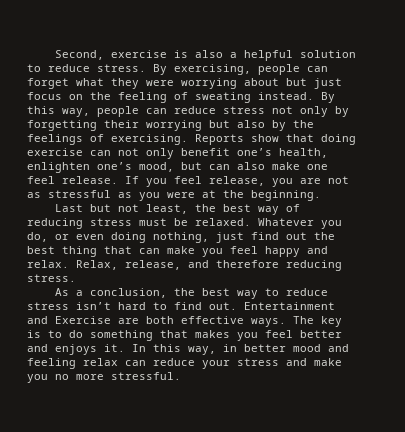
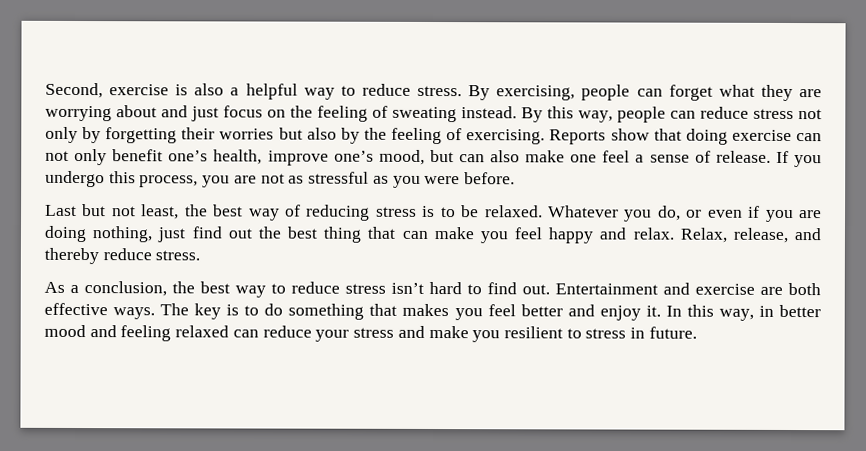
- Second, exercise is also a helpful solution to reduce stress.
+ Second, exercise is also a helpful way to reduce stress.
- By exercising, people can forget what they were worrying about but just focus on the feeling of sweating instead.
+ By exercising, people can forget what they are worrying about and just focus on the feeling of sweating instead.
- By this way, people can reduce stress not only by forgetting their worrying but also by the feelings of exercising.
+ By this way, people can reduce stress not only by forgetting their worries but also by the feeling of exercising.
- Reports show that doing exercise can not only benefit one’s health, enlighten one’s mood, but can also make one feel release. If you feel release, you are not as stressful as you were at the beginning.
+ Reports show that doing exercise can not only benefit one’s health, improve one’s mood, but can also make one feel a sense of release. If you undergo this process, you are not as stressful as you were before.
- Last but not least, the best way of reducing stress must be relaxed.
+ Last but not least, the best way of reducing stress is to be relaxed.
- Whatever you do, or even doing nothing, just find out the best thing that can make you feel happy and relax.
+ Whatever you do, or even if you are doing nothing, just find out the best thing that can make you feel happy and relax.
- Relax, release, and therefore reducing stress.
+ Relax, release, and thereby reduce stress.
- Entertainment and Exercise are both effective ways.
+ Entertainment and exercise are both effective ways.
- The key is to do something that makes you feel better and enjoys it.
+ The key is to do something that makes you feel better and enjoy it.
- In this way, in better mood and feeling relax can reduce your stress and make you no more stressful.
+ In this way, in better mood and feeling relaxed can reduce your stress and make you resilient to stress in future.

